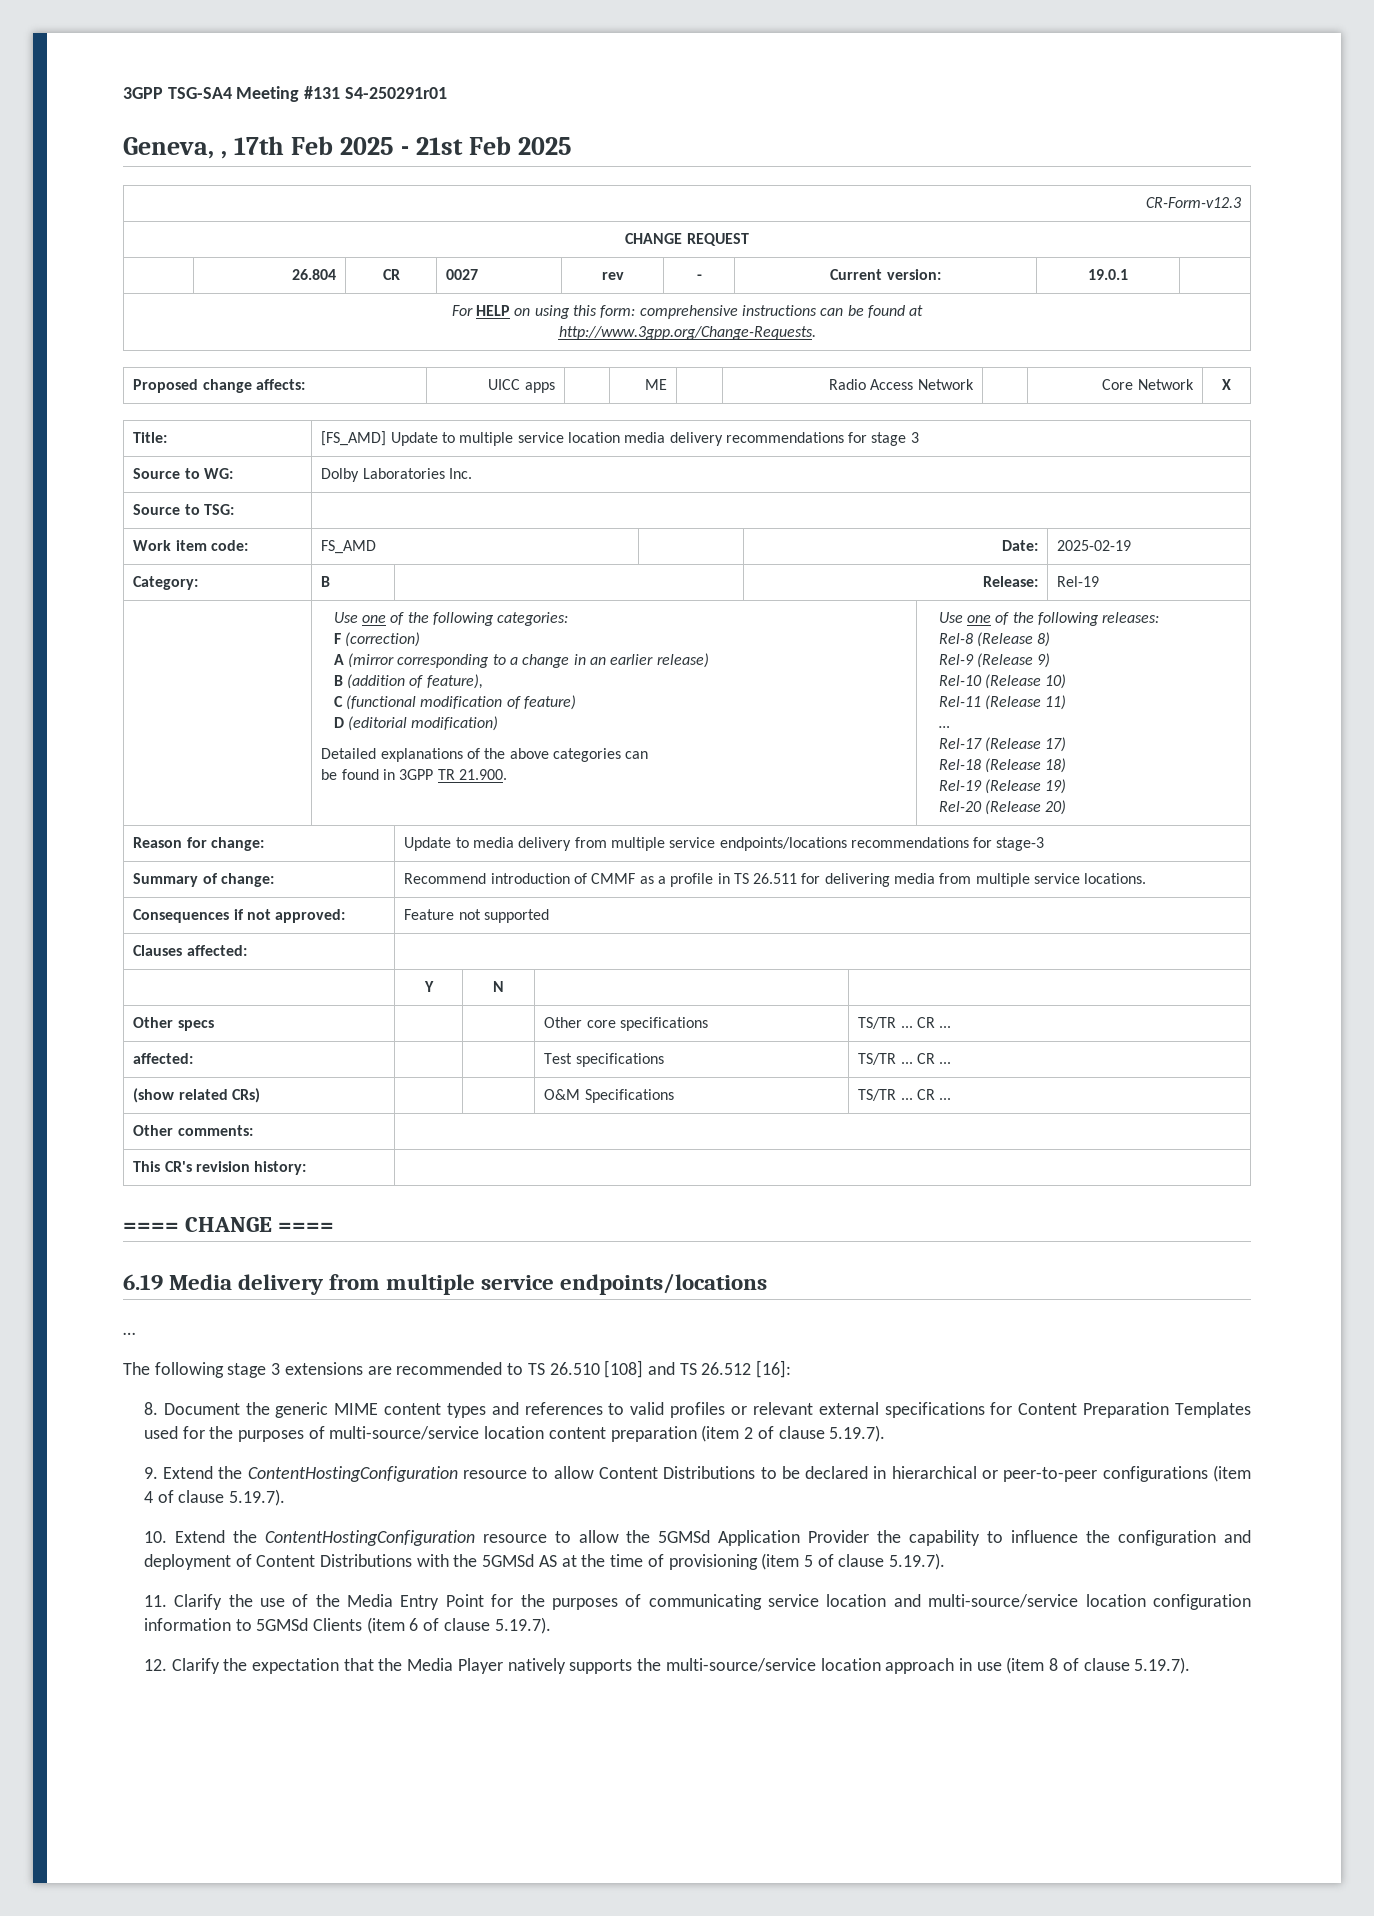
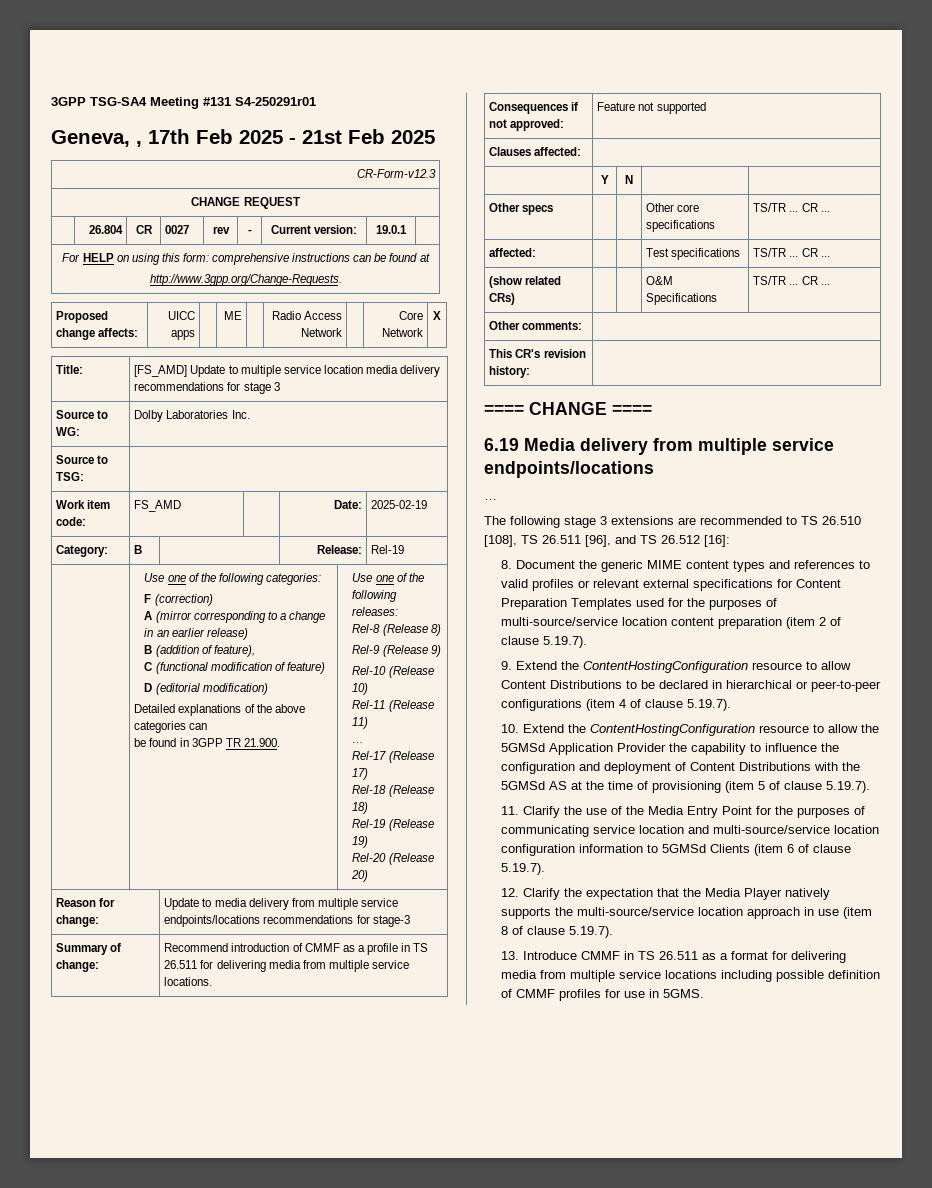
- The following stage 3 extensions are recommended to TS 26.510 [108] and TS 26.512 [16]:
+ The following stage 3 extensions are recommended to TS 26.510 [108], TS 26.511 [96], and TS 26.512 [16]:
+ 13. Introduce CMMF in TS 26.511 as a format for delivering media from multiple service locations including possible definition of CMMF profiles for use in 5GMS.

